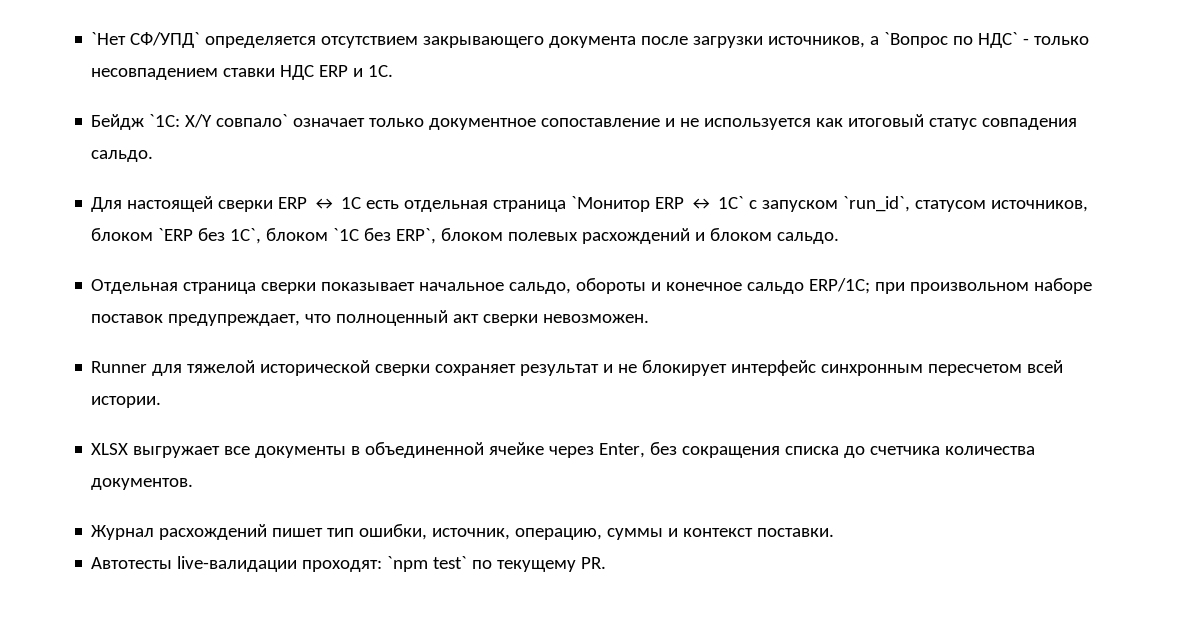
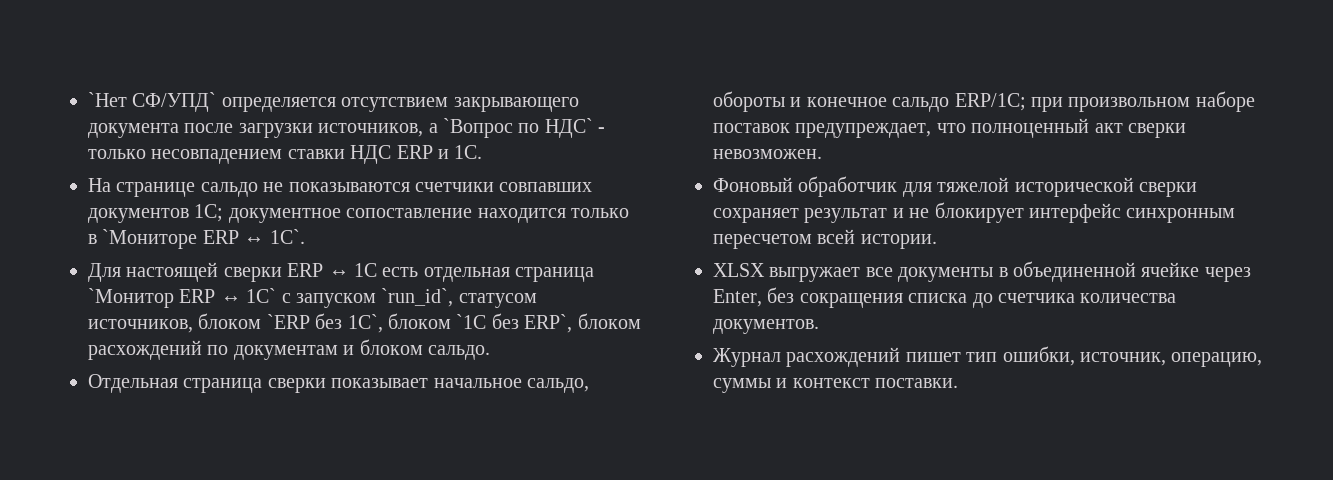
- Бейдж `1С: X/Y совпало` означает только документное сопоставление и не используется как итоговый статус совпадения сальдо.
+ На странице сальдо не показываются счетчики совпавших документов 1С; документное сопоставление находится только в `Мониторе ERP ↔ 1С`.
- Для настоящей сверки ERP ↔ 1С есть отдельная страница `Монитор ERP ↔ 1С` с запуском `run_id`, статусом источников, блоком `ERP без 1С`, блоком `1С без ERP`, блоком полевых расхождений и блоком сальдо.
+ Для настоящей сверки ERP ↔ 1С есть отдельная страница `Монитор ERP ↔ 1С` с запуском `run_id`, статусом источников, блоком `ERP без 1С`, блоком `1С без ERP`, блоком расхождений по документам и блоком сальдо.
- Runner для тяжелой исторической сверки сохраняет результат и не блокирует интерфейс синхронным пересчетом всей истории.
+ Фоновый обработчик для тяжелой исторической сверки сохраняет результат и не блокирует интерфейс синхронным пересчетом всей истории.
- Автотесты live-валидации проходят: `npm test` по текущему PR.

